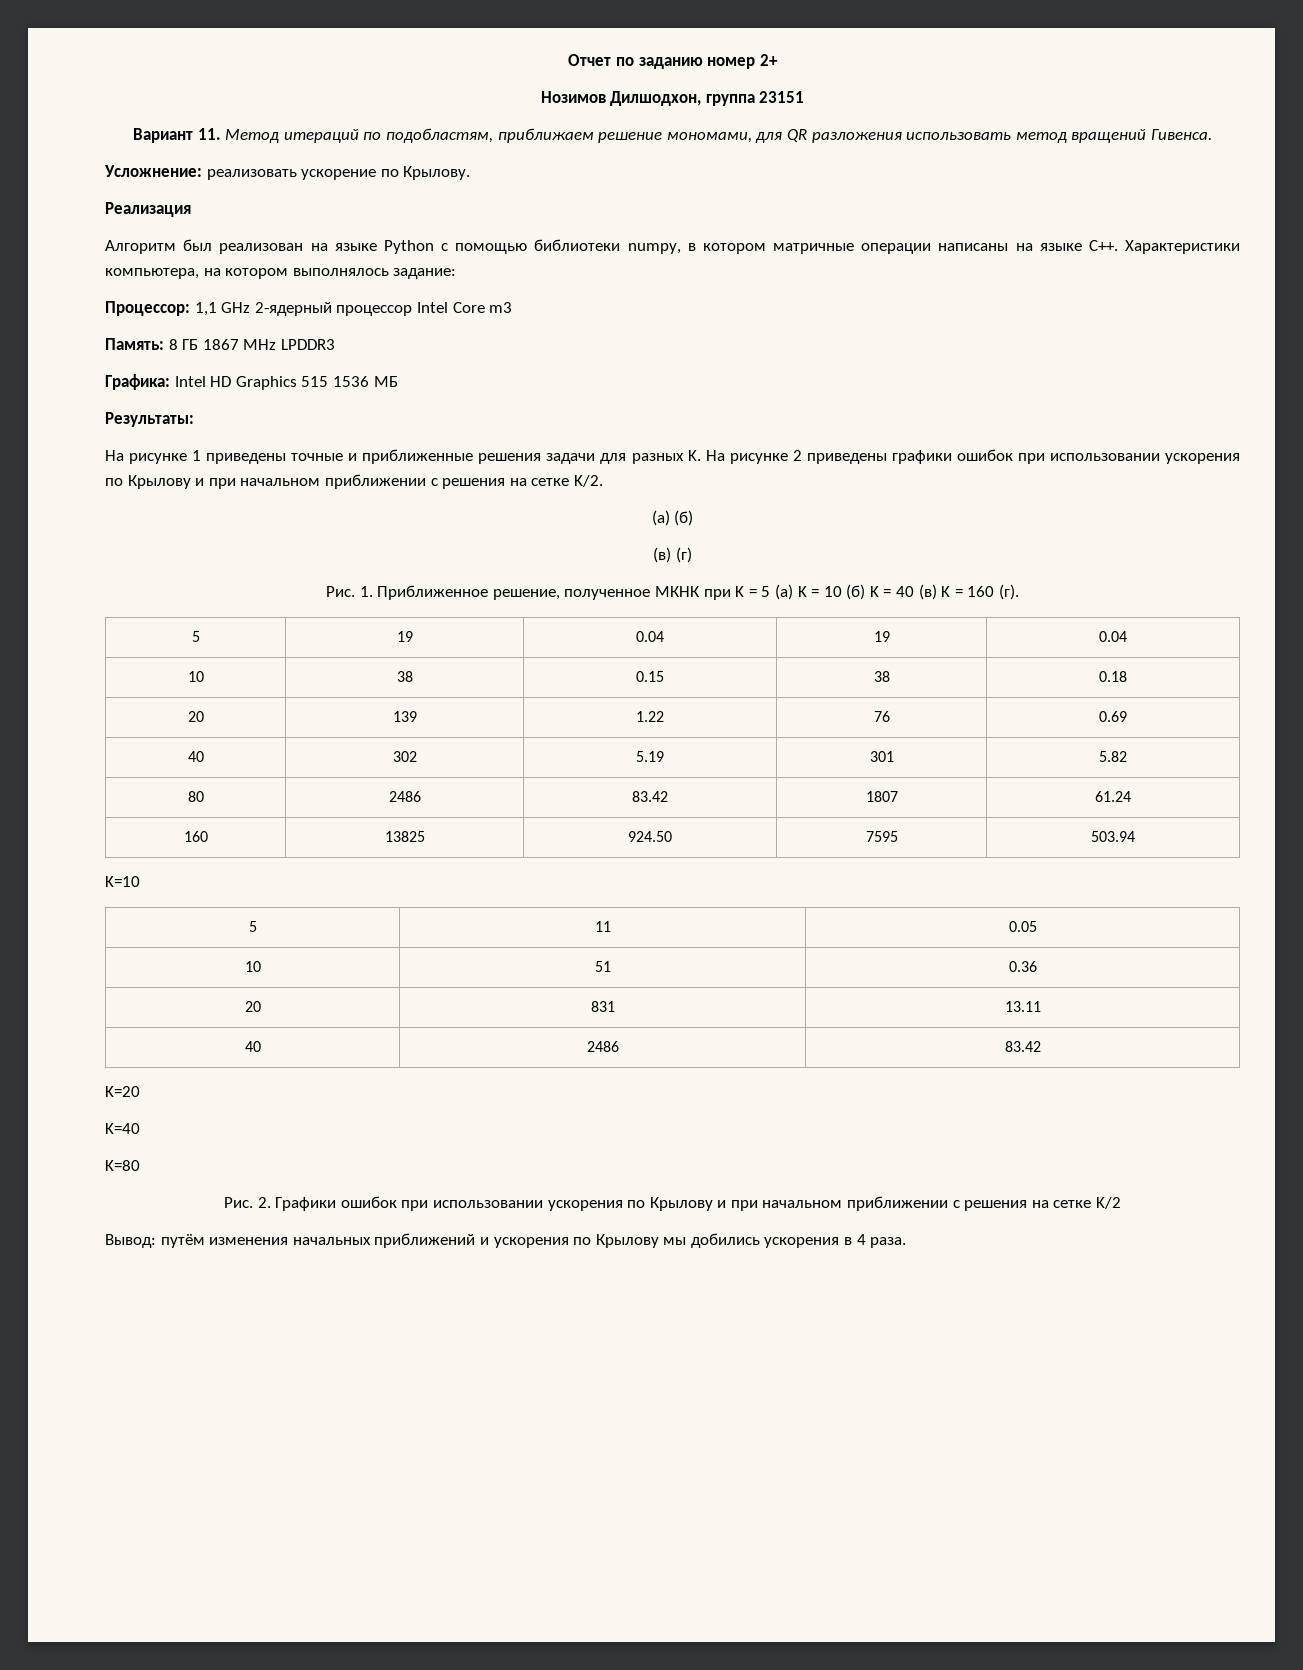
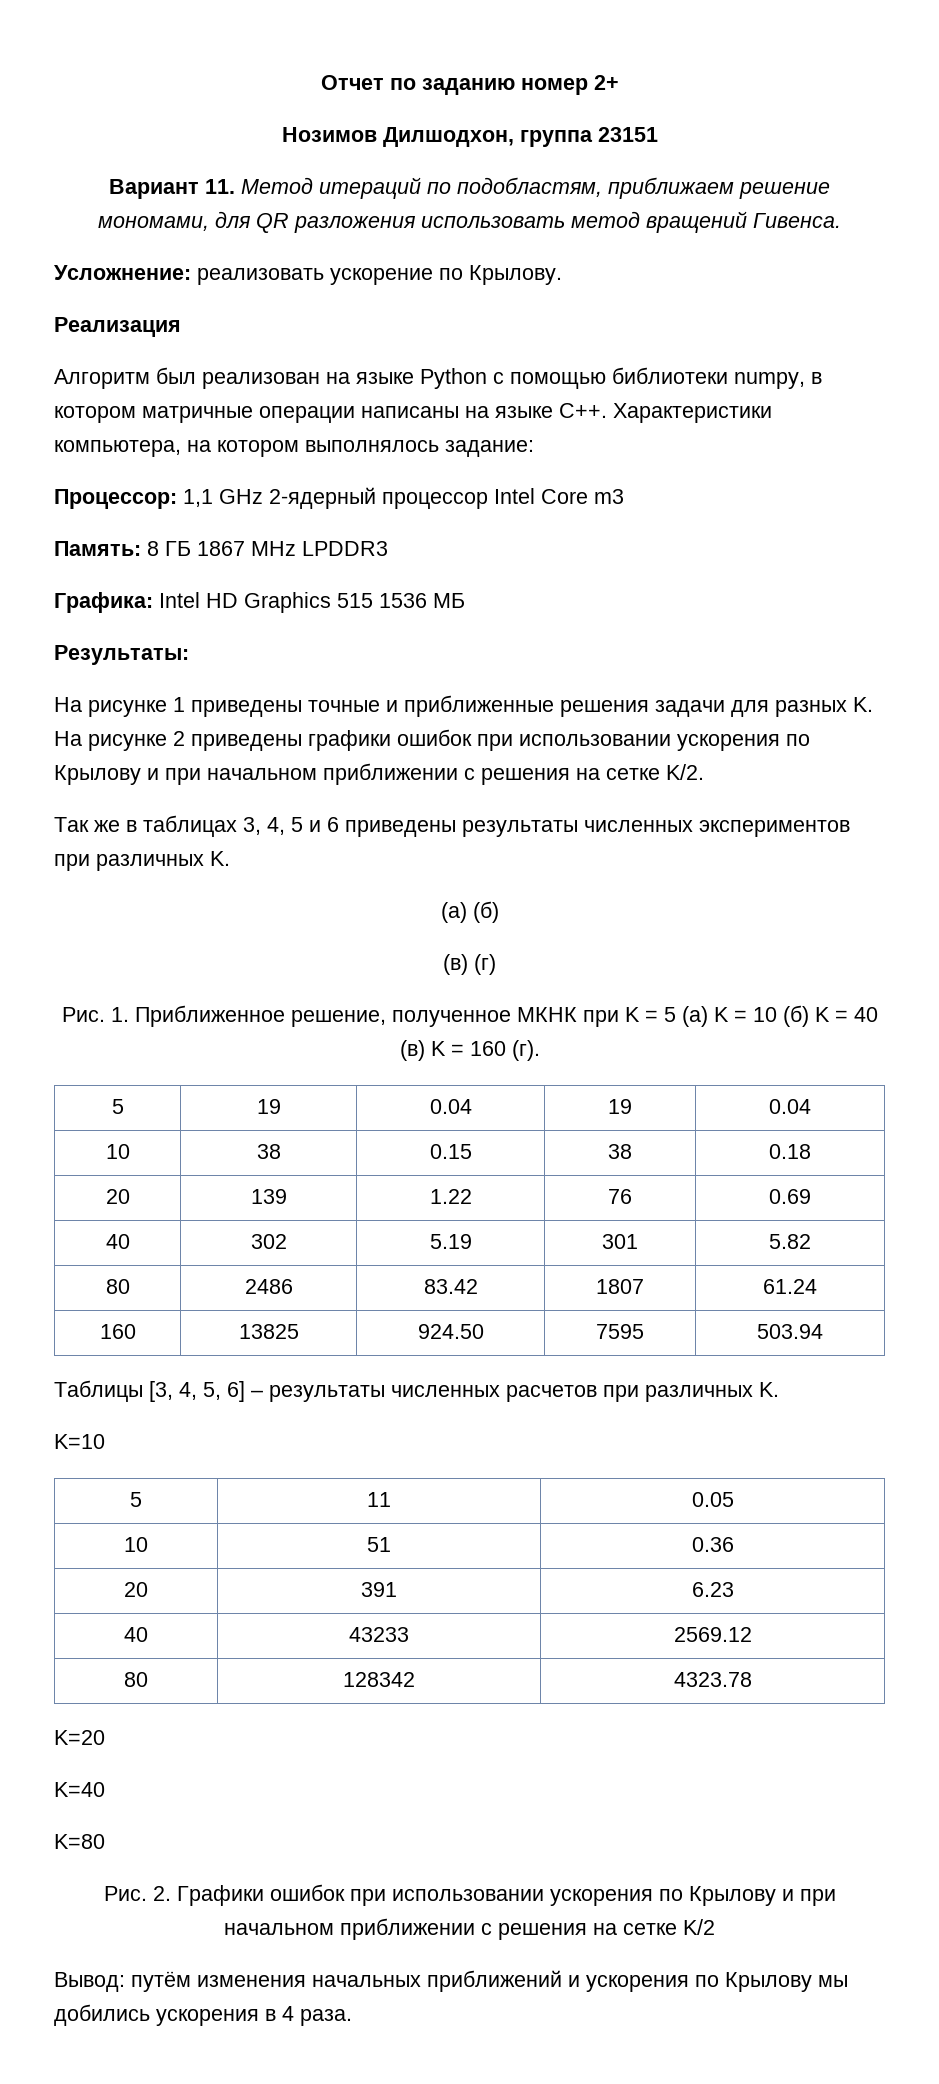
+ Так же в таблицах 3, 4, 5 и 6 приведены результаты численных экспериментов при различных K.
+ Таблицы [3, 4, 5, 6] – результаты численных расчетов при различных K.
- 20 | 831 | 13.11
- 40 | 2486 | 83.42
+ 20 | 391 | 6.23
+ 40 | 43233 | 2569.12
+ 80 | 128342 | 4323.78

